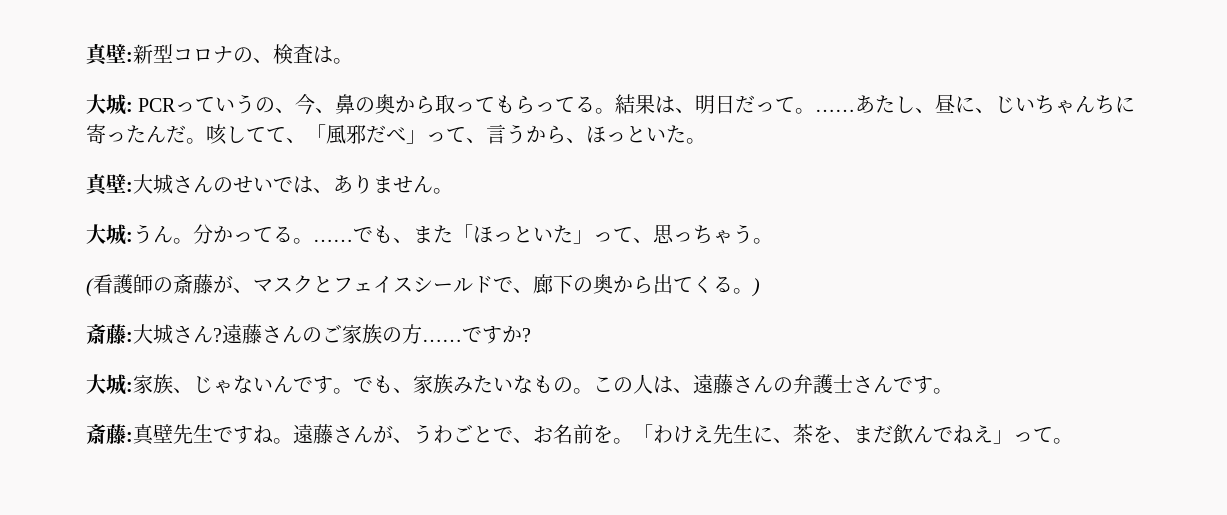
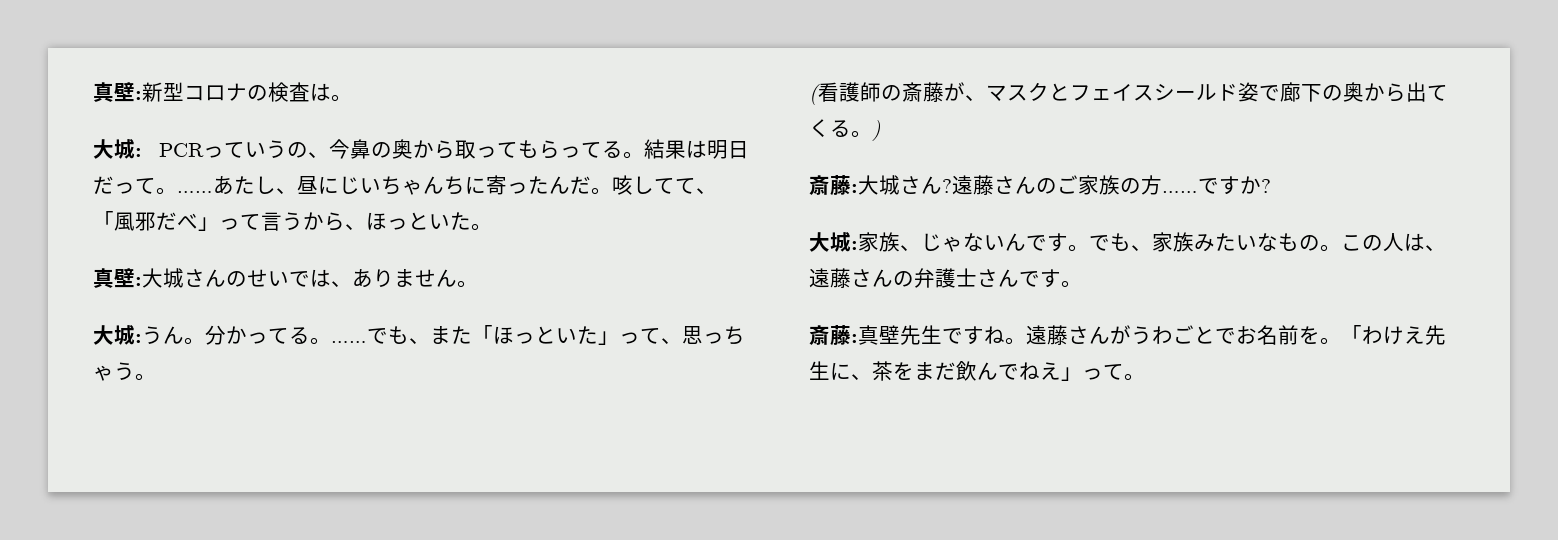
- 真壁:新型コロナの、検査は。
+ 真壁:新型コロナの検査は。
- 大城: PCRっていうの、今、鼻の奥から取ってもらってる。
+ 大城: PCRっていうの、今鼻の奥から取ってもらってる。
- 結果は、明日だって。
+ 結果は明日だって。
- あたし、昼に、じいちゃんちに寄ったんだ。
+ あたし、昼にじいちゃんちに寄ったんだ。
- 咳してて、「風邪だべ」って、言うから、ほっといた。
+ 咳してて、「風邪だべ」って言うから、ほっといた。
- (看護師の斎藤が、マスクとフェイスシールドで、廊下の奥から出てくる。)
+ (看護師の斎藤が、マスクとフェイスシールド姿で廊下の奥から出てくる。)
- 遠藤さんが、うわごとで、お名前を。
+ 遠藤さんがうわごとでお名前を。
- 「わけえ先生に、茶を、まだ飲んでねえ」って。
+ 「わけえ先生に、茶をまだ飲んでねえ」って。

